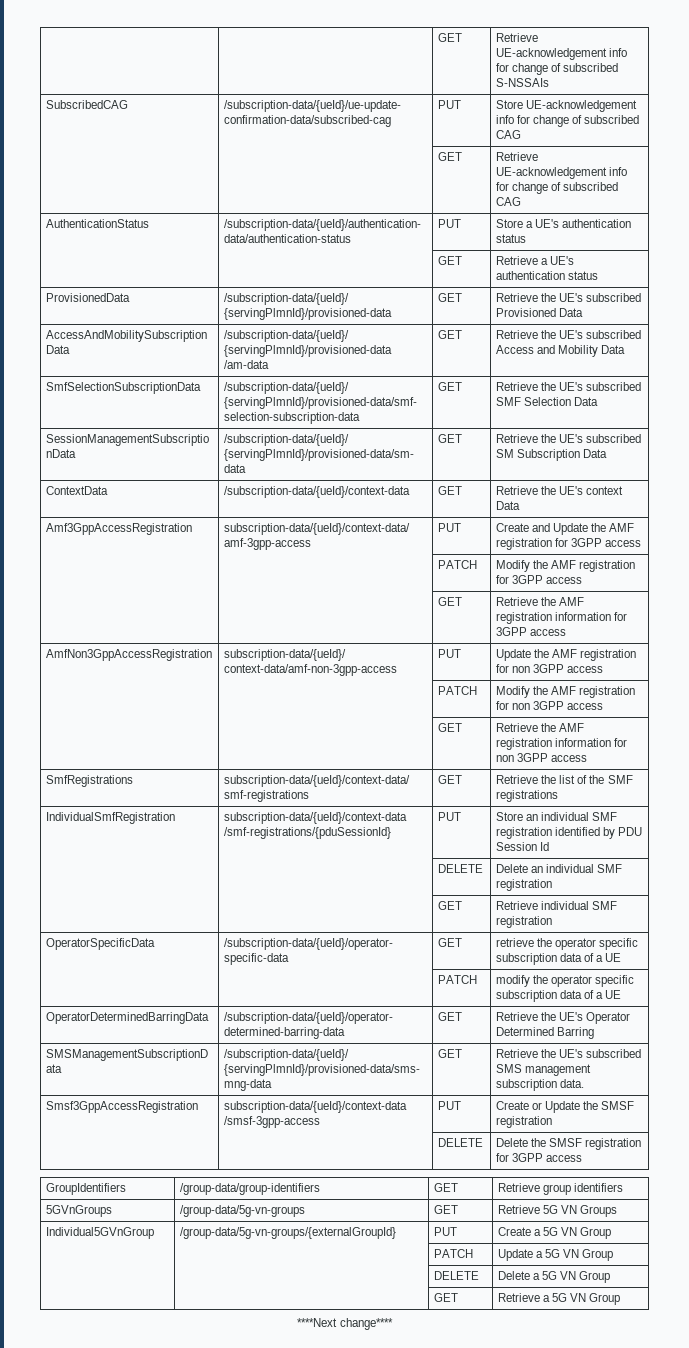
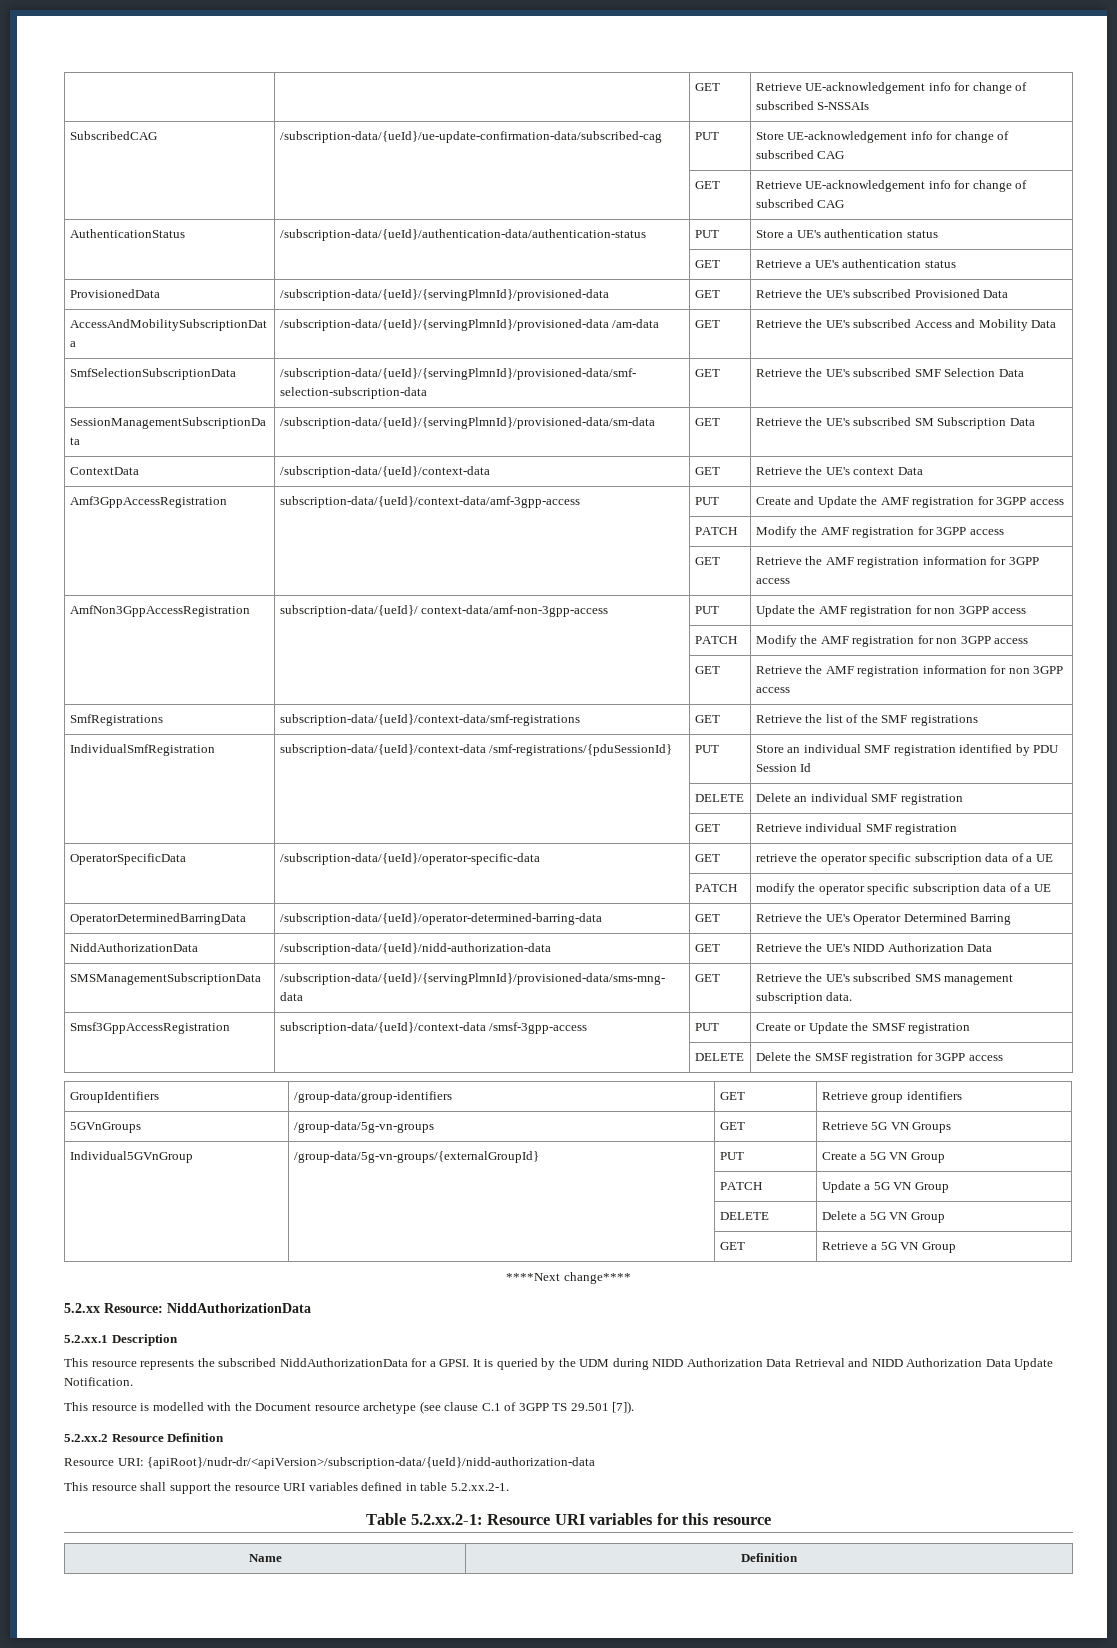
+ NiddAuthorizationData | /subscription-data/{ueId}/nidd-authorization-data | GET | Retrieve the UE's NIDD Authorization Data
+ 5.2.xx Resource: NiddAuthorizationData
+ 5.2.xx.1 Description
+ This resource represents the subscribed NiddAuthorizationData for a GPSI. It is queried by the UDM during NIDD Authorization Data Retrieval and NIDD Authorization Data Update Notification.
+ This resource is modelled with the Document resource archetype (see clause C.1 of 3GPP TS 29.501 [7]).
+ 5.2.xx.2 Resource Definition
+ Resource URI: {apiRoot}/nudr-dr/<apiVersion>/subscription-data/{ueId}/nidd-authorization-data
+ This resource shall support the resource URI variables defined in table 5.2.xx.2-1.
+ Table 5.2.xx.2-1: Resource URI variables for this resource
+ Name | Definition

